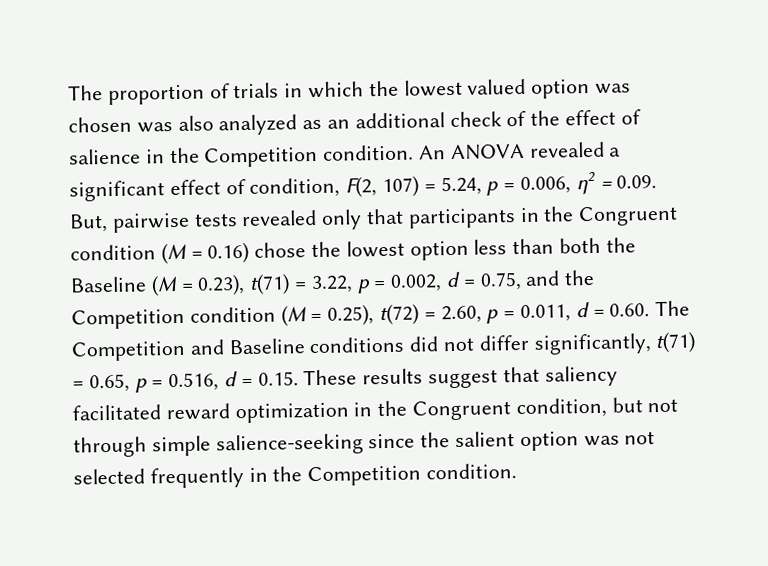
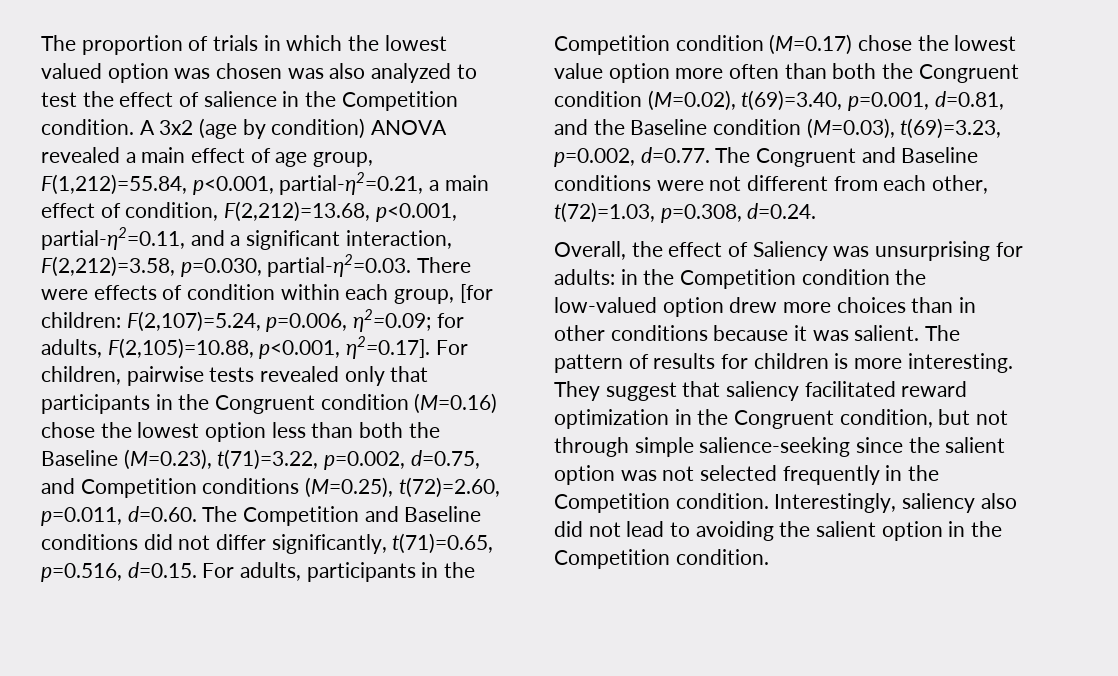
- The proportion of trials in which the lowest valued option was chosen was also analyzed as an additional check of the effect of salience in the Competition condition.
+ The proportion of trials in which the lowest valued option was chosen was also analyzed to test the effect of salience in the Competition condition.
- An ANOVA revealed a significant effect of condition, F(2, 107) = 5.24, p = 0.006, η2 = 0.09. But, pairwise tests revealed only that participants in the Congruent condition (M = 0.16) chose the lowest option less than both the Baseline (M = 0.23), t(71) = 3.22, p = 0.002, d = 0.75, and the Competition condition (M = 0.25), t(72) = 2.60, p = 0.011, d = 0.60. The Competition and Baseline conditions did not differ significantly, t(71) = 0.65, p = 0.516, d = 0.15. These results suggest that saliency facilitated reward optimization in the Congruent condition, but not through simple salience-seeking since the salient option was not selected frequently in the Competition condition.
+ A 3x2 (age by condition) ANOVA revealed a main effect of age group, F(1,212)=55.84, p<0.001, partial-η2=0.21, a main effect of condition, F(2,212)=13.68, p<0.001, partial-η2=0.11, and a significant interaction, F(2,212)=3.58, p=0.030, partial-η2=0.03. There were effects of condition within each group, [for children: F(2,107)=5.24, p=0.006, η2=0.09; for adults, F(2,105)=10.88, p<0.001, η2=0.17]. For children, pairwise tests revealed only that participants in the Congruent condition (M=0.16) chose the lowest option less than both the Baseline (M=0.23), t(71)=3.22, p=0.002, d=0.75, and Competition conditions (M=0.25), t(72)=2.60, p=0.011, d=0.60. The Competition and Baseline conditions did not differ significantly, t(71)=0.65, p=0.516, d=0.15. For adults, participants in the Competition condition (M=0.17) chose the lowest value option more often than both the Congruent condition (M=0.02), t(69)=3.40, p=0.001, d=0.81, and the Baseline condition (M=0.03), t(69)=3.23, p=0.002, d=0.77. The Congruent and Baseline conditions were not different from each other, t(72)=1.03, p=0.308, d=0.24.
+ Overall, the effect of Saliency was unsurprising for adults: in the Competition condition the low-valued option drew more choices than in other conditions because it was salient. The pattern of results for children is more interesting. They suggest that saliency facilitated reward optimization in the Congruent condition, but not through simple salience-seeking since the salient option was not selected frequently in the Competition condition.
+ Interestingly, saliency also did not lead to avoiding the salient option in the Competition condition.

